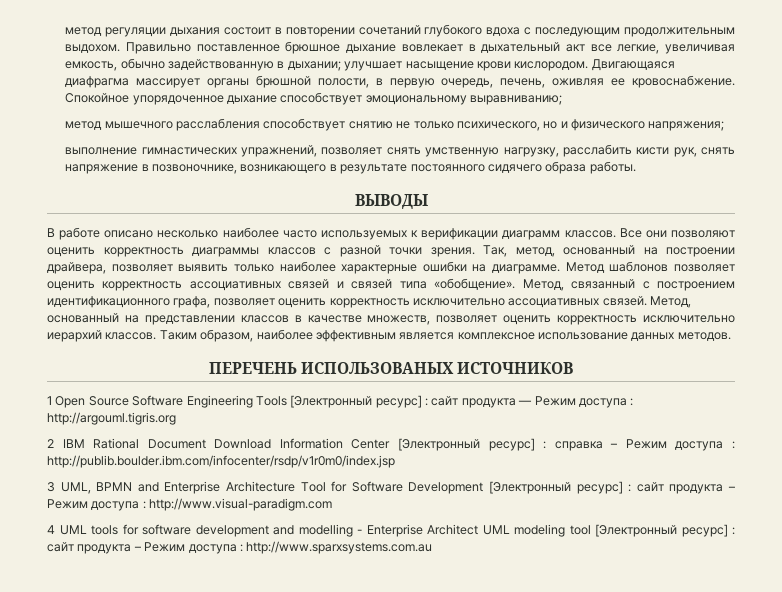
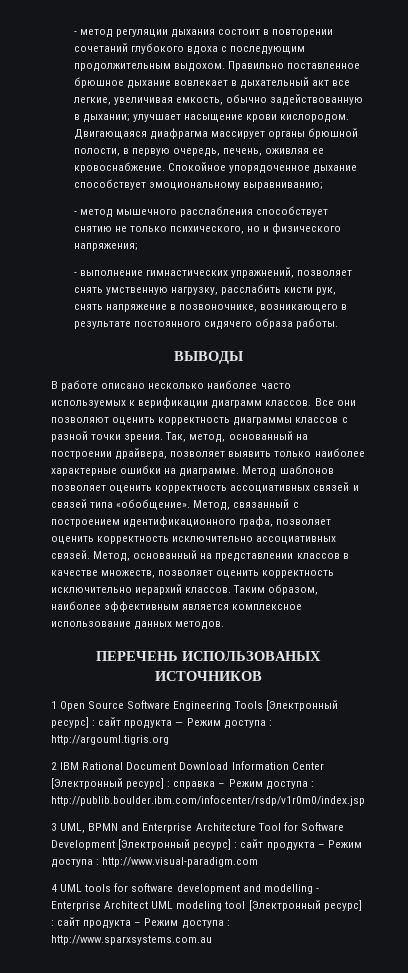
- метод регуляции дыхания состоит в повторении сочетаний глубокого вдоха с последующим продолжительным выдохом.
+ - метод регуляции дыхания состоит в повторении сочетаний глубокого вдоха с последующим продолжительным выдохом.
- метод мышечного расслабления способствует снятию не только психического, но и физического напряжения;
+ - метод мышечного расслабления способствует снятию не только психического, но и физического напряжения;
- выполнение гимнастических упражнений, позволяет снять умственную нагрузку, расслабить кисти рук, снять напряжение в позвоночнике, возникающего в результате постоянного сидячего образа работы.
+ - выполнение гимнастических упражнений, позволяет снять умственную нагрузку, расслабить кисти рук, снять напряжение в позвоночнике, возникающего в результате постоянного сидячего образа работы.

